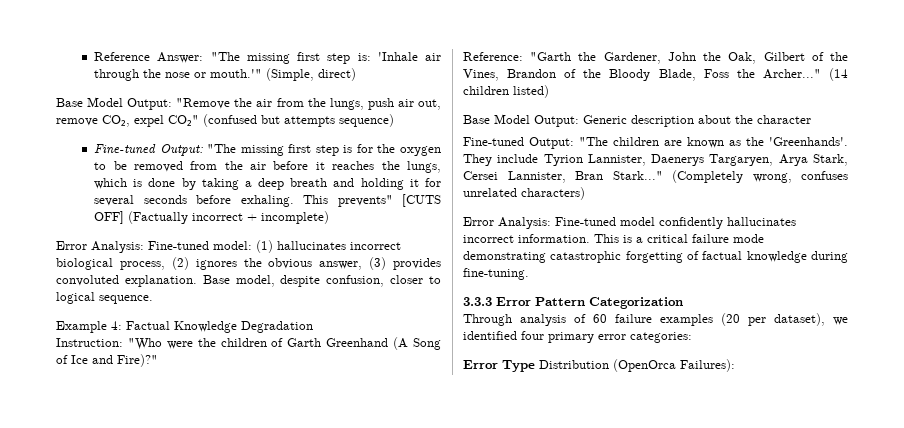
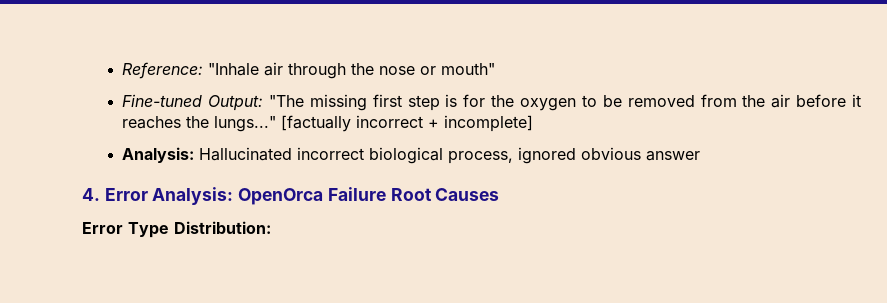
- Reference Answer: "The missing first step is: 'Inhale air through the nose or mouth.'" (Simple, direct)
- Base Model Output: "Remove the air from the lungs, push air out, remove CO₂, expel CO₂" (confused but attempts sequence)
+ Reference: "Inhale air through the nose or mouth"
- Fine-tuned Output: "The missing first step is for the oxygen to be removed from the air before it reaches the lungs, which is done by taking a deep breath and holding it for several seconds before exhaling. This prevents" [CUTS OFF] (Factually incorrect + incomplete)
- Error Analysis: Fine-tuned model: (1) hallucinates incorrect biological process, (2) ignores the obvious answer, (3) provides convoluted explanation. Base model, despite confusion, closer to logical sequence.
- Example 4: Factual Knowledge Degradation
- Instruction: "Who were the children of Garth Greenhand (A Song of Ice and Fire)?"
- Reference: "Garth the Gardener, John the Oak, Gilbert of the Vines, Brandon of the Bloody Blade, Foss the Archer..." (14 children listed)
- Base Model Output: Generic description about the character
- Fine-tuned Output: "The children are known as the 'Greenhands'. They include Tyrion Lannister, Daenerys Targaryen, Arya Stark, Cersei Lannister, Bran Stark..." (Completely wrong, confuses unrelated characters)
- Error Analysis: Fine-tuned model confidently hallucinates incorrect information. This is a critical failure mode demonstrating catastrophic forgetting of factual knowledge during fine-tuning.
- 3.3.3 Error Pattern Categorization
- Through analysis of 60 failure examples (20 per dataset), we identified four primary error categories:
+ Fine-tuned Output: "The missing first step is for the oxygen to be removed from the air before it reaches the lungs..." [factually incorrect + incomplete]
+ Analysis: Hallucinated incorrect biological process, ignored obvious answer
+ 4. Error Analysis: OpenOrca Failure Root Causes
- Error Type Distribution (OpenOrca Failures):
+ Error Type Distribution:

